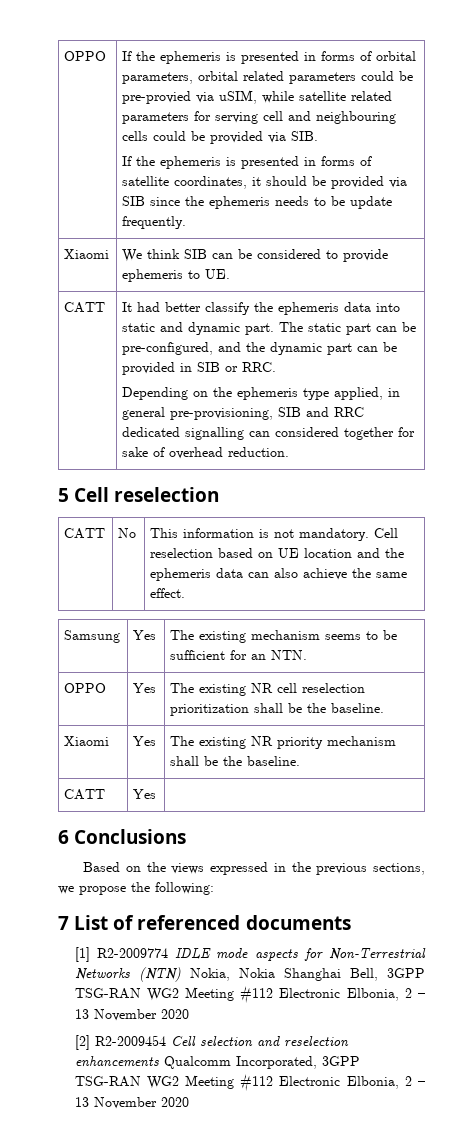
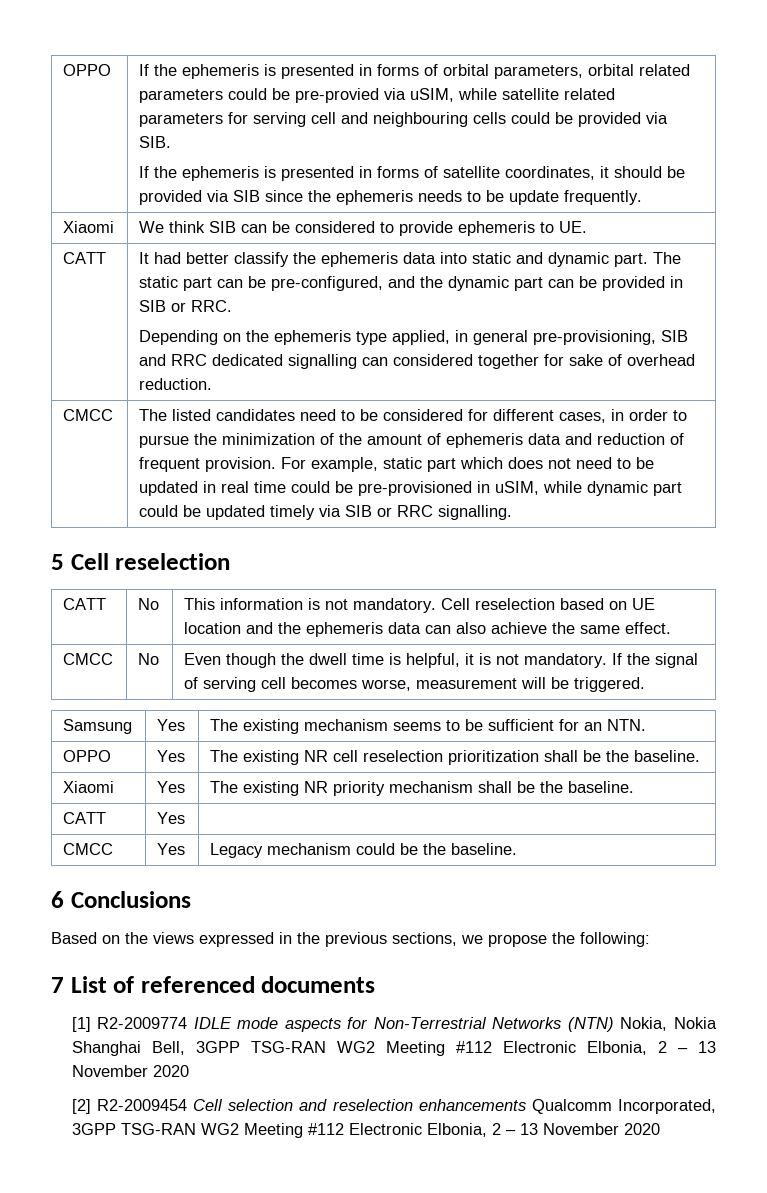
+ CMCC | The listed candidates need to be considered for different cases, in order to pursue the minimization of the amount of ephemeris data and reduction of frequent provision. For example, static part which does not need to be updated in real time could be pre-provisioned in uSIM, while dynamic part could be updated timely via SIB or RRC signalling.
+ CMCC | No | Even though the dwell time is helpful, it is not mandatory. If the signal of serving cell becomes worse, measurement will be triggered.
+ CMCC | Yes | Legacy mechanism could be the baseline.

